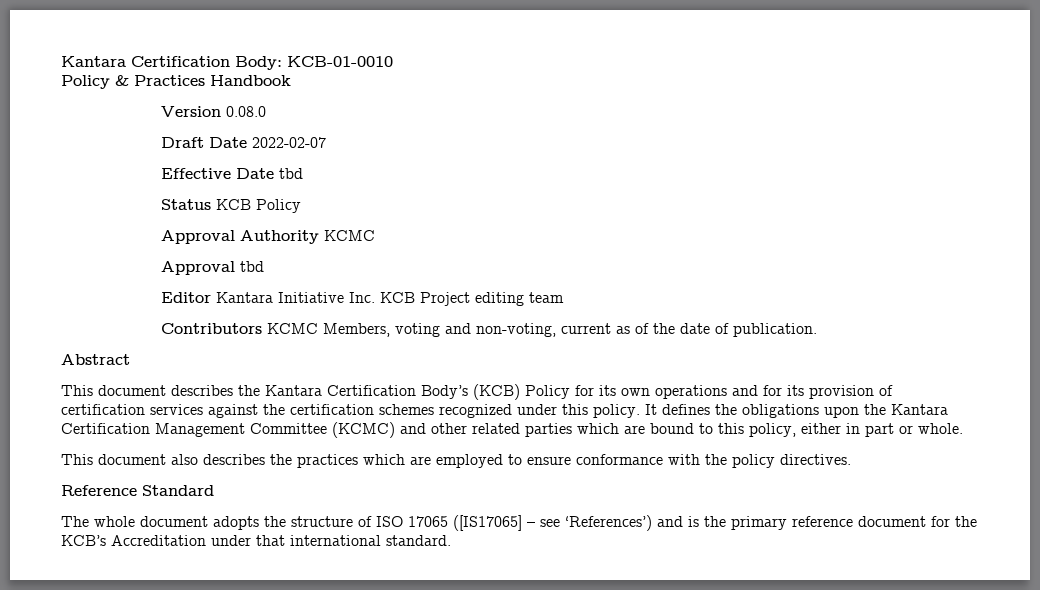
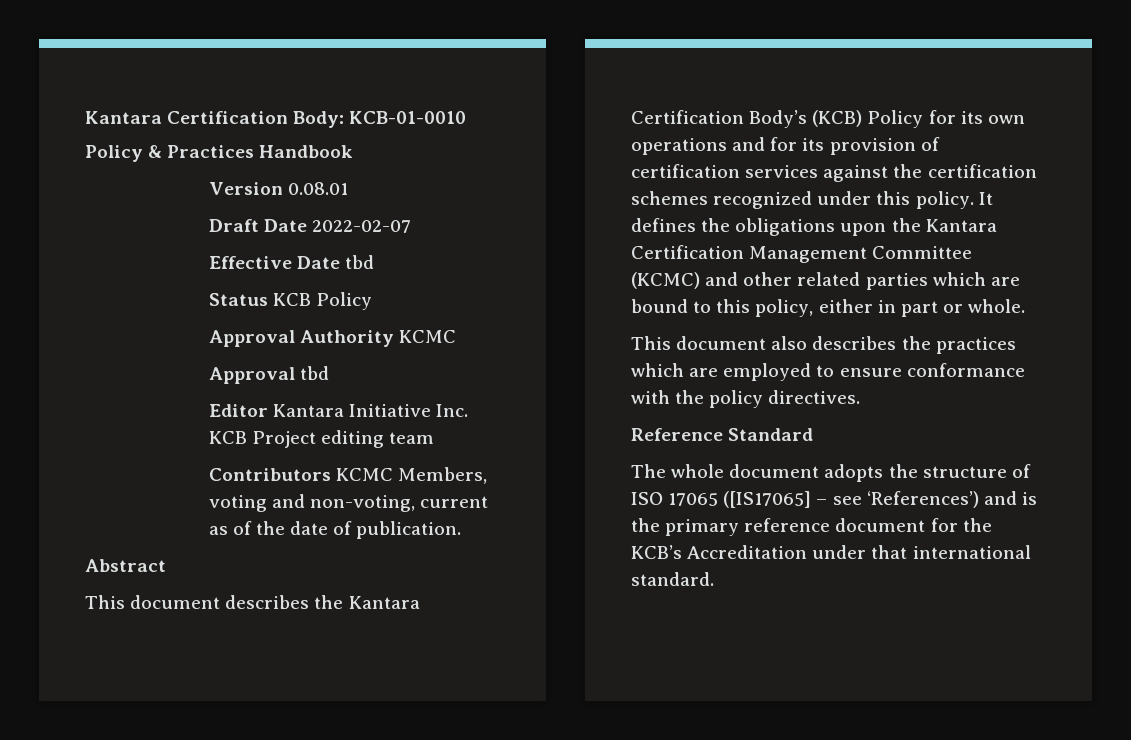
- Version 0.08.0
+ Version 0.08.01

